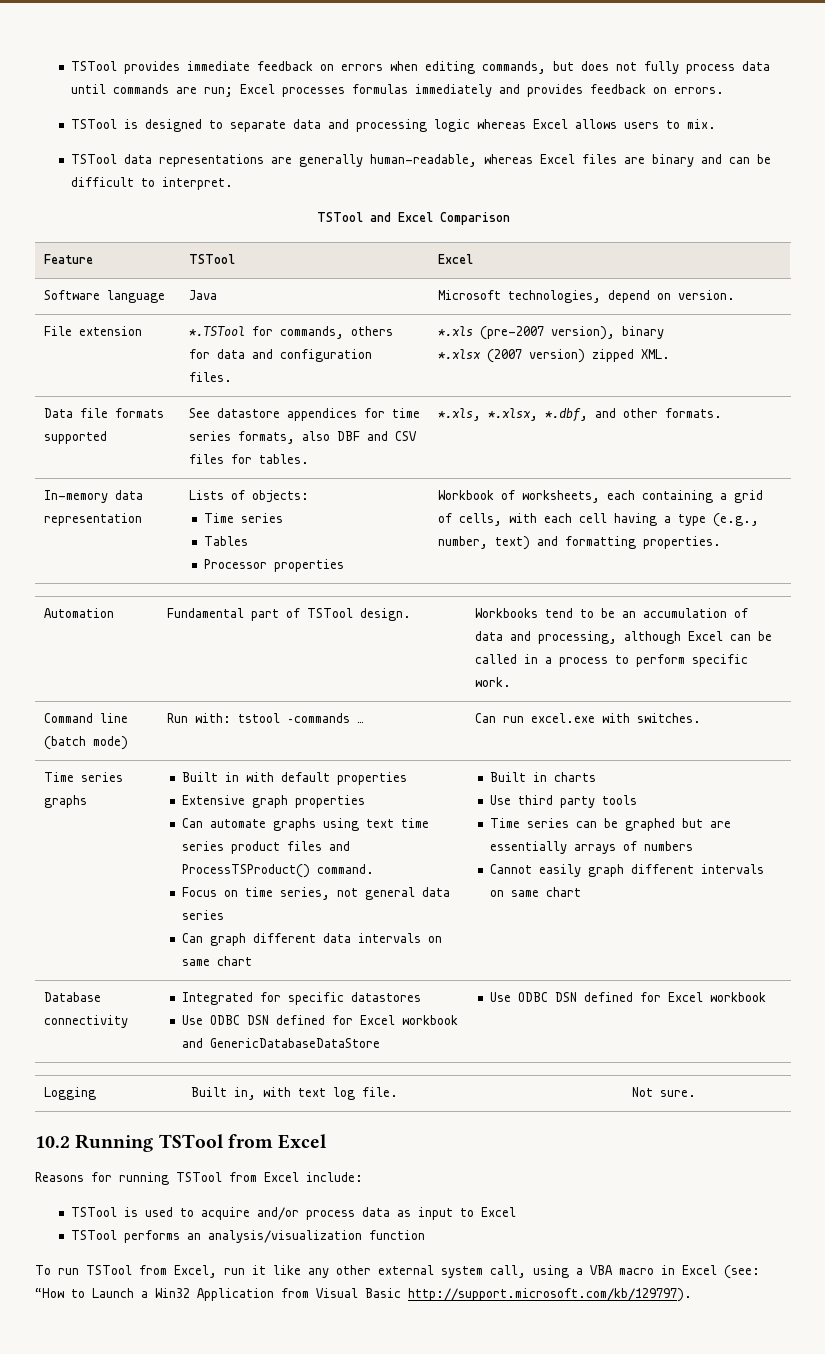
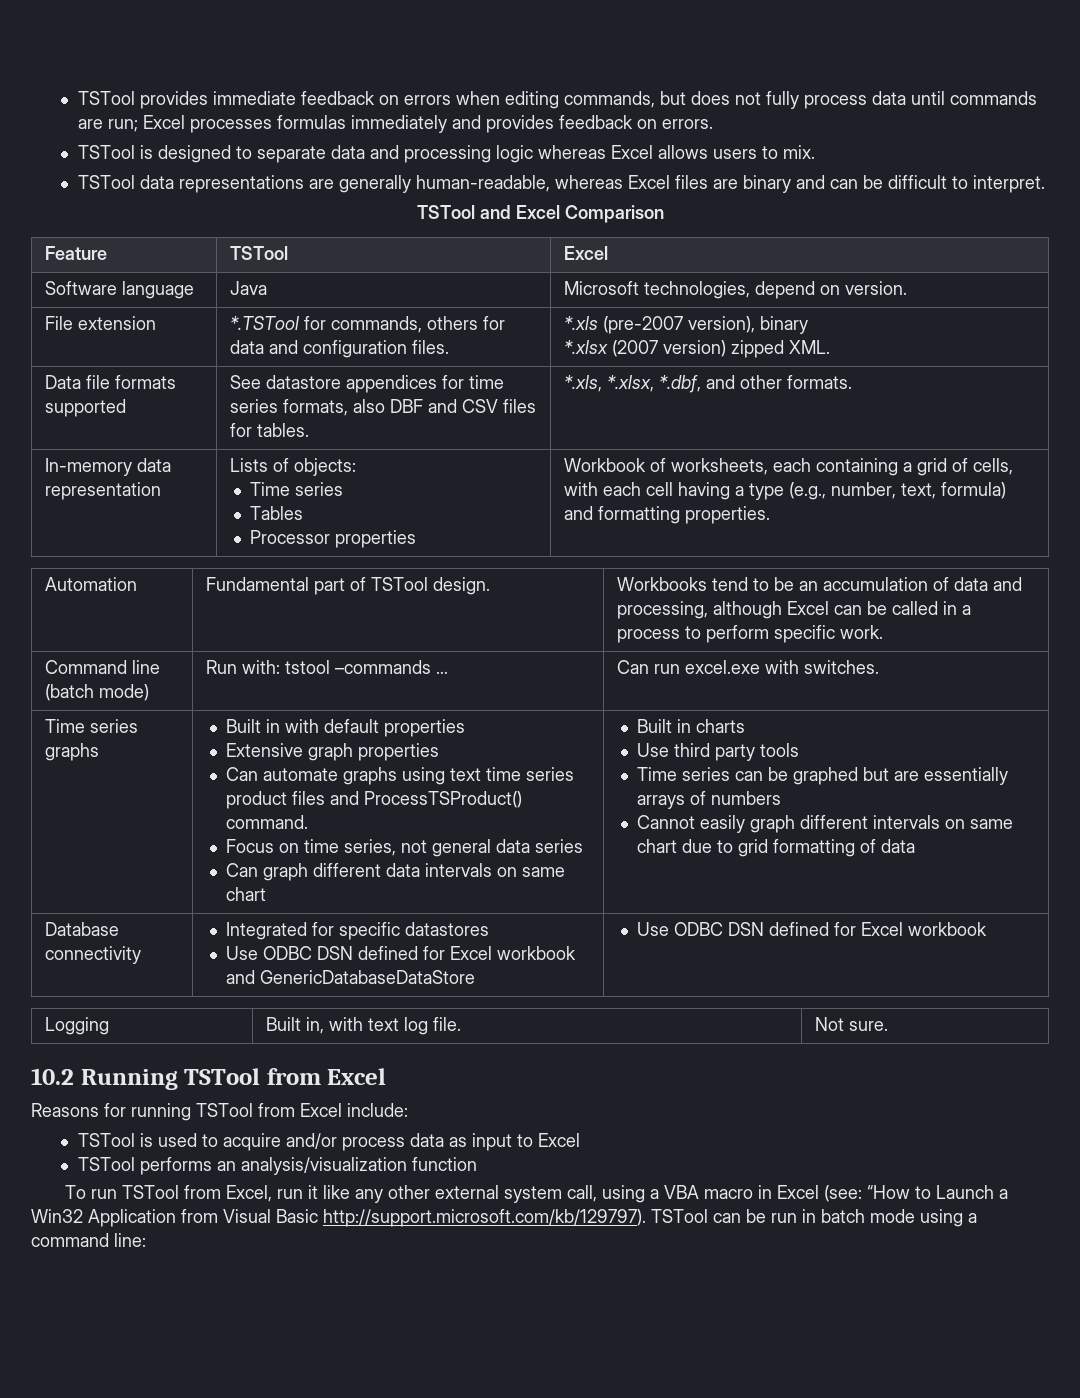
  In-memory data representation | Lists of objects:
  Time series
  Tables
- Processor properties | Workbook of worksheets, each containing a grid of cells, with each cell having a type (e.g., number, text) and formatting properties.
+ Processor properties | Workbook of worksheets, each containing a grid of cells, with each cell having a type (e.g., number, text, formula) and formatting properties.
- Cannot easily graph different intervals on same chart
+ Cannot easily graph different intervals on same chart due to grid formatting of data
- To run TSTool from Excel, run it like any other external system call, using a VBA macro in Excel (see: “How to Launch a Win32 Application from Visual Basic http://support.microsoft.com/kb/129797).
+ To run TSTool from Excel, run it like any other external system call, using a VBA macro in Excel (see: “How to Launch a Win32 Application from Visual Basic http://support.microsoft.com/kb/129797). TSTool can be run in batch mode using a command line:

